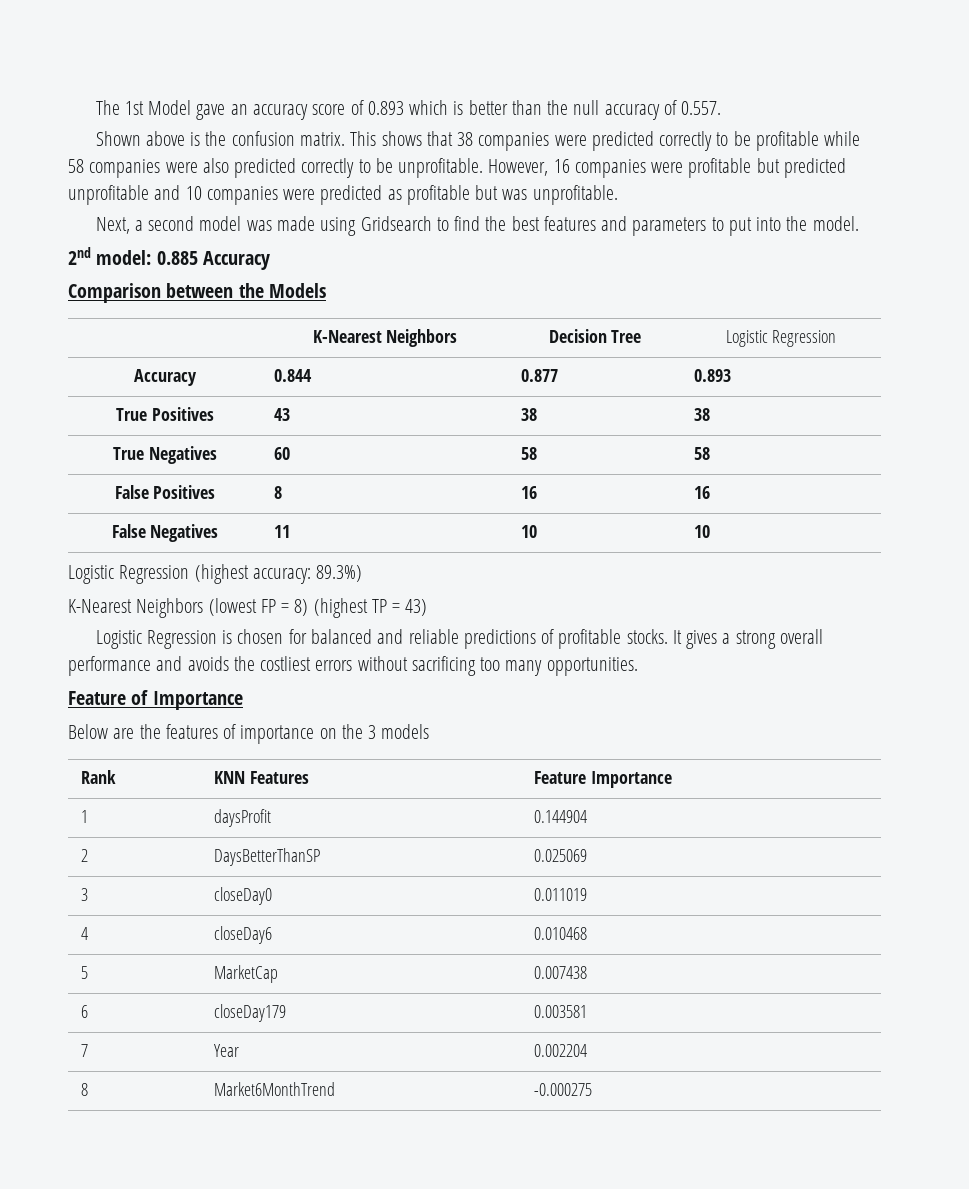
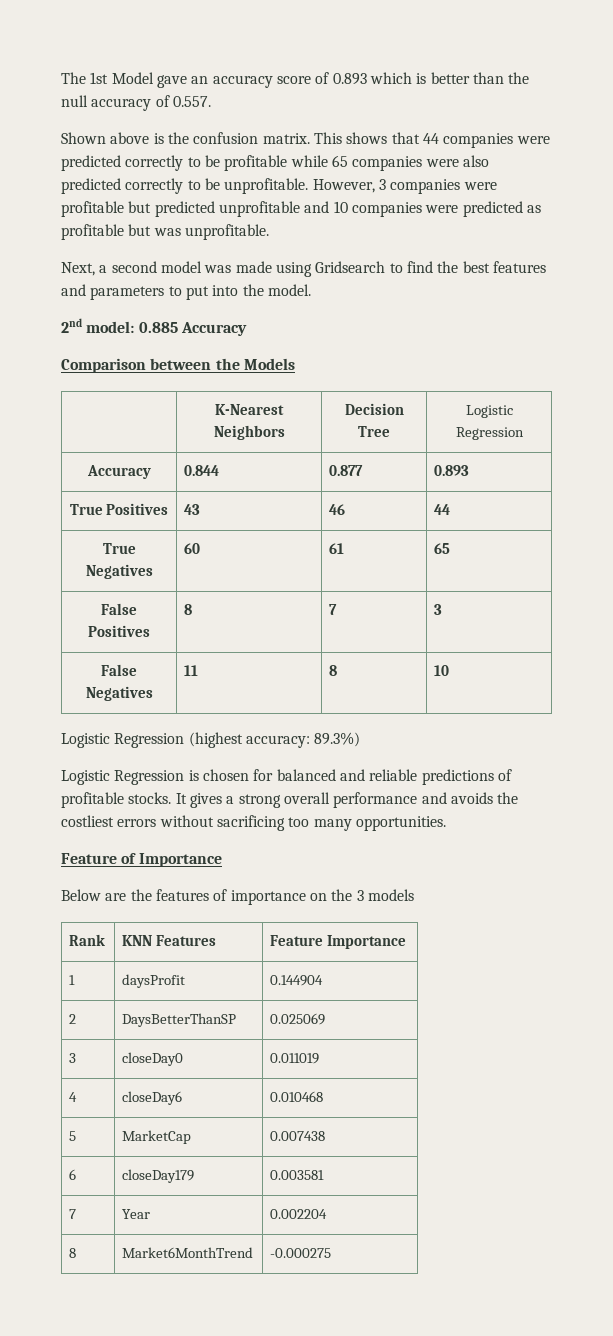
- This shows that 38 companies were predicted correctly to be profitable while 58 companies were also predicted correctly to be unprofitable.
+ This shows that 44 companies were predicted correctly to be profitable while 65 companies were also predicted correctly to be unprofitable.
- However, 16 companies were profitable but predicted unprofitable and 10 companies were predicted as profitable but was unprofitable.
+ However, 3 companies were profitable but predicted unprofitable and 10 companies were predicted as profitable but was unprofitable.
- True Positives | 43 | 38 | 38
+ True Positives | 43 | 46 | 44
- True Negatives | 60 | 58 | 58
+ True Negatives | 60 | 61 | 65
- False Positives | 8 | 16 | 16
+ False Positives | 8 | 7 | 3
- False Negatives | 11 | 10 | 10
+ False Negatives | 11 | 8 | 10
- K-Nearest Neighbors (lowest FP = 8) (highest TP = 43)

